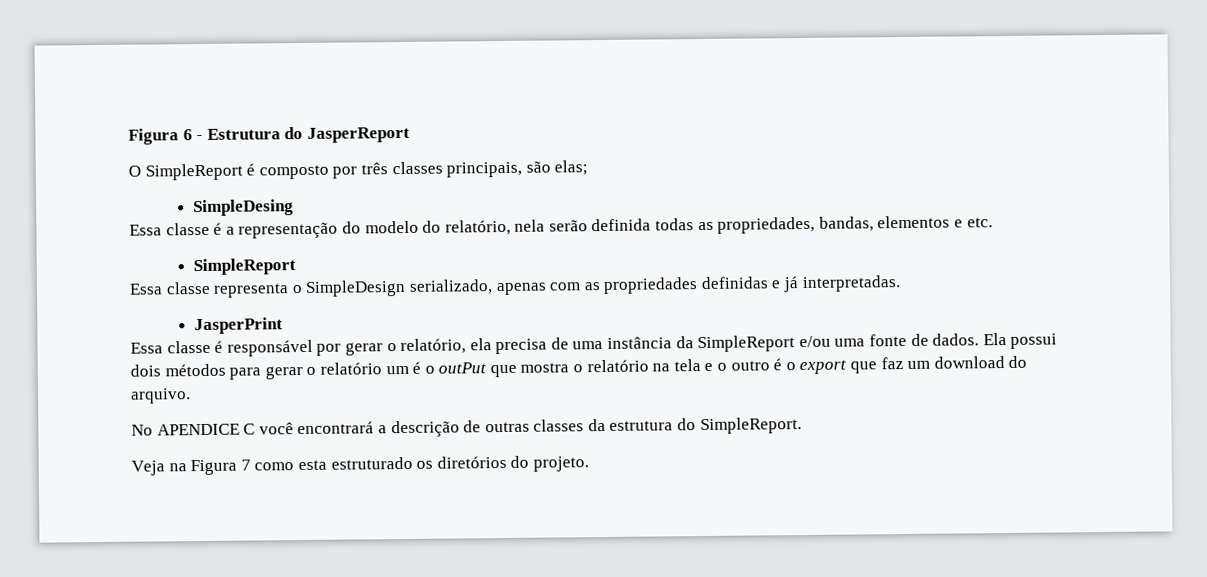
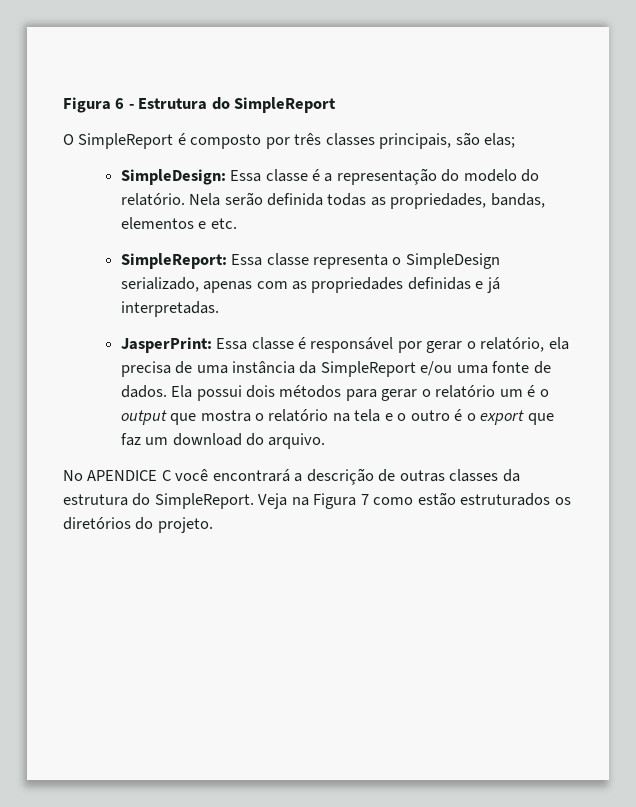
- Figura 6 - Estrutura do JasperReport
+ Figura 6 - Estrutura do SimpleReport
- SimpleDesing
- Essa classe é a representação do modelo do relatório, nela serão definida todas as propriedades, bandas, elementos e etc.
- SimpleReport
- Essa classe representa o SimpleDesign serializado, apenas com as propriedades definidas e já interpretadas.
+ SimpleDesign: Essa classe é a representação do modelo do relatório. Nela serão definida todas as propriedades, bandas, elementos e etc.
+ SimpleReport: Essa classe representa o SimpleDesign serializado, apenas com as propriedades definidas e já interpretadas.
- JasperPrint
- Essa classe é responsável por gerar o relatório, ela precisa de uma instância da SimpleReport e/ou uma fonte de dados.
+ JasperPrint: Essa classe é responsável por gerar o relatório, ela precisa de uma instância da SimpleReport e/ou uma fonte de dados.
- Ela possui dois métodos para gerar o relatório um é o outPut que mostra o relatório na tela e o outro é o export que faz um download do arquivo.
+ Ela possui dois métodos para gerar o relatório um é o output que mostra o relatório na tela e o outro é o export que faz um download do arquivo.
- No APENDICE C você encontrará a descrição de outras classes da estrutura do SimpleReport.
- Veja na Figura 7 como esta estruturado os diretórios do projeto.
+ No APENDICE C você encontrará a descrição de outras classes da estrutura do SimpleReport. Veja na Figura 7 como estão estruturados os diretórios do projeto.

